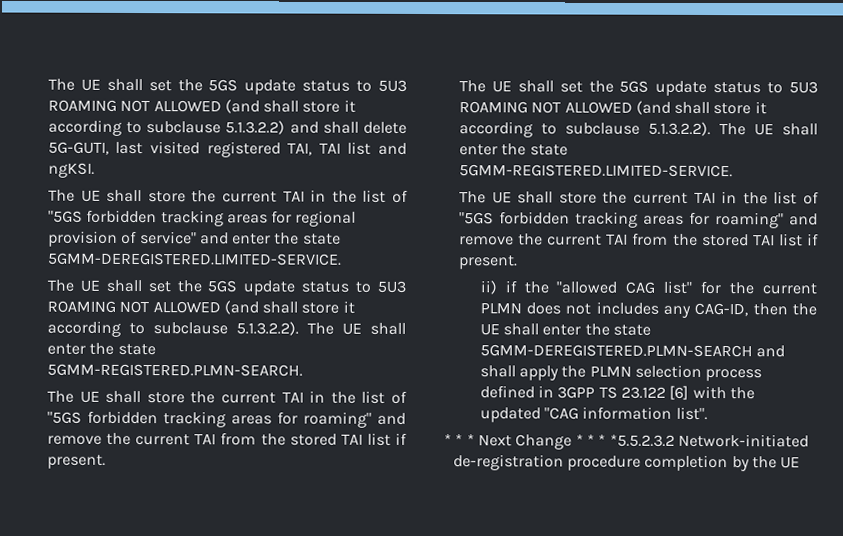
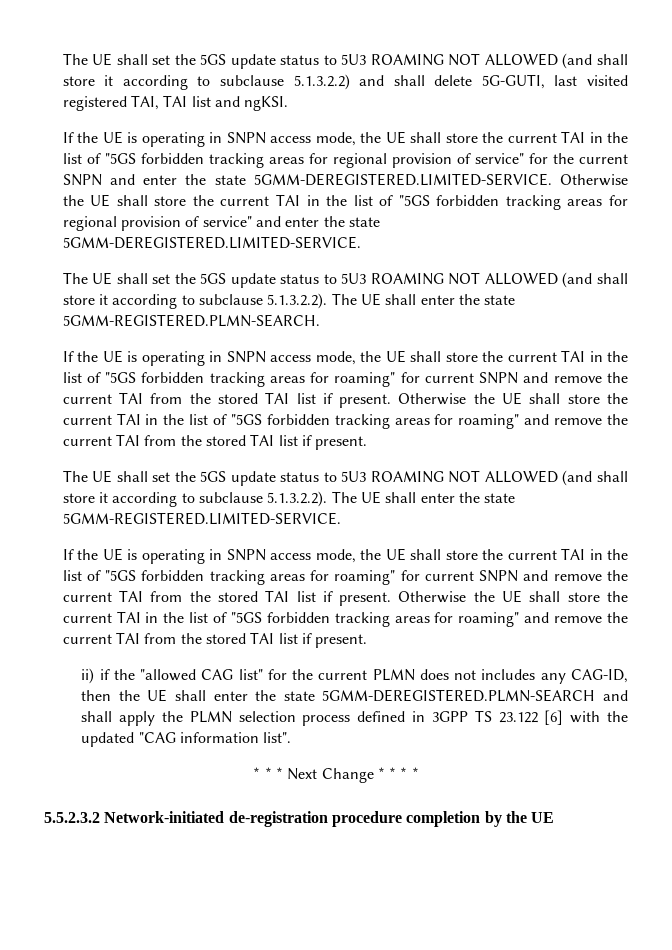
- The UE shall store the current TAI in the list of "5GS forbidden tracking areas for regional provision of service" and enter the state 5GMM-DEREGISTERED.LIMITED-SERVICE.
+ If the UE is operating in SNPN access mode, the UE shall store the current TAI in the list of "5GS forbidden tracking areas for regional provision of service" for the current SNPN and enter the state 5GMM-DEREGISTERED.LIMITED-SERVICE. Otherwise the UE shall store the current TAI in the list of "5GS forbidden tracking areas for regional provision of service" and enter the state 5GMM-DEREGISTERED.LIMITED-SERVICE.
  The UE shall set the 5GS update status to 5U3 ROAMING NOT ALLOWED (and shall store it according to subclause 5.1.3.2.2). The UE shall enter the state 5GMM-REGISTERED.PLMN-SEARCH.
- The UE shall store the current TAI in the list of "5GS forbidden tracking areas for roaming" and remove the current TAI from the stored TAI list if present.
+ If the UE is operating in SNPN access mode, the UE shall store the current TAI in the list of "5GS forbidden tracking areas for roaming" for current SNPN and remove the current TAI from the stored TAI list if present. Otherwise the UE shall store the current TAI in the list of "5GS forbidden tracking areas for roaming" and remove the current TAI from the stored TAI list if present.
  The UE shall set the 5GS update status to 5U3 ROAMING NOT ALLOWED (and shall store it according to subclause 5.1.3.2.2). The UE shall enter the state 5GMM-REGISTERED.LIMITED-SERVICE.
- The UE shall store the current TAI in the list of "5GS forbidden tracking areas for roaming" and remove the current TAI from the stored TAI list if present.
+ If the UE is operating in SNPN access mode, the UE shall store the current TAI in the list of "5GS forbidden tracking areas for roaming" for current SNPN and remove the current TAI from the stored TAI list if present. Otherwise the UE shall store the current TAI in the list of "5GS forbidden tracking areas for roaming" and remove the current TAI from the stored TAI list if present.
- * * * Next Change * * * *5.5.2.3.2 Network-initiated de-registration procedure completion by the UE
+ * * * Next Change * * * *
+ 5.5.2.3.2 Network-initiated de-registration procedure completion by the UE

